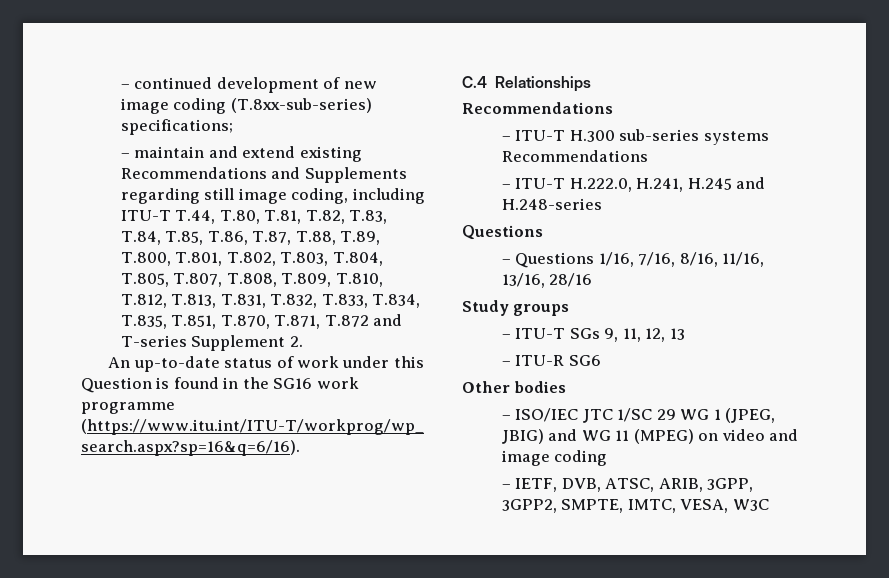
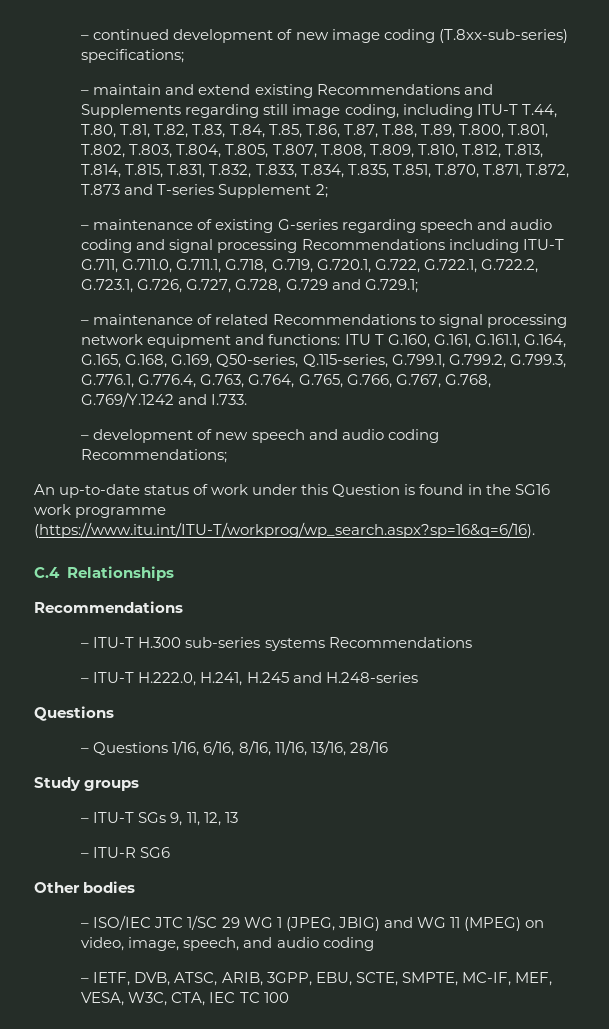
- – maintain and extend existing Recommendations and Supplements regarding still image coding, including ITU-T T.44, T.80, T.81, T.82, T.83, T.84, T.85, T.86, T.87, T.88, T.89, T.800, T.801, T.802, T.803, T.804, T.805, T.807, T.808, T.809, T.810, T.812, T.813, T.831, T.832, T.833, T.834, T.835, T.851, T.870, T.871, T.872 and T-series Supplement 2.
+ – maintain and extend existing Recommendations and Supplements regarding still image coding, including ITU-T T.44, T.80, T.81, T.82, T.83, T.84, T.85, T.86, T.87, T.88, T.89, T.800, T.801, T.802, T.803, T.804, T.805, T.807, T.808, T.809, T.810, T.812, T.813, T.814, T.815, T.831, T.832, T.833, T.834, T.835, T.851, T.870, T.871, T.872, T.873 and T-series Supplement 2;
+ – maintenance of existing G-series regarding speech and audio coding and signal processing Recommendations including ITU-T G.711, G.711.0, G.711.1, G.718, G.719, G.720.1, G.722, G.722.1, G.722.2, G.723.1, G.726, G.727, G.728, G.729 and G.729.1;
+ – maintenance of related Recommendations to signal processing network equipment and functions: ITU T G.160, G.161, G.161.1, G.164, G.165, G.168, G.169, Q50-series, Q.115-series, G.799.1, G.799.2, G.799.3, G.776.1, G.776.4, G.763, G.764, G.765, G.766, G.767, G.768, G.769/Y.1242 and I.733.
+ – development of new speech and audio coding Recommendations;
- – Questions 1/16, 7/16, 8/16, 11/16, 13/16, 28/16
+ – Questions 1/16, 6/16, 8/16, 11/16, 13/16, 28/16
- – ISO/IEC JTC 1/SC 29 WG 1 (JPEG, JBIG) and WG 11 (MPEG) on video and image coding
+ – ISO/IEC JTC 1/SC 29 WG 1 (JPEG, JBIG) and WG 11 (MPEG) on video, image, speech, and audio coding
- – IETF, DVB, ATSC, ARIB, 3GPP, 3GPP2, SMPTE, IMTC, VESA, W3C
+ – IETF, DVB, ATSC, ARIB, 3GPP, EBU, SCTE, SMPTE, MC-IF, MEF, VESA, W3C, CTA, IEC TC 100

